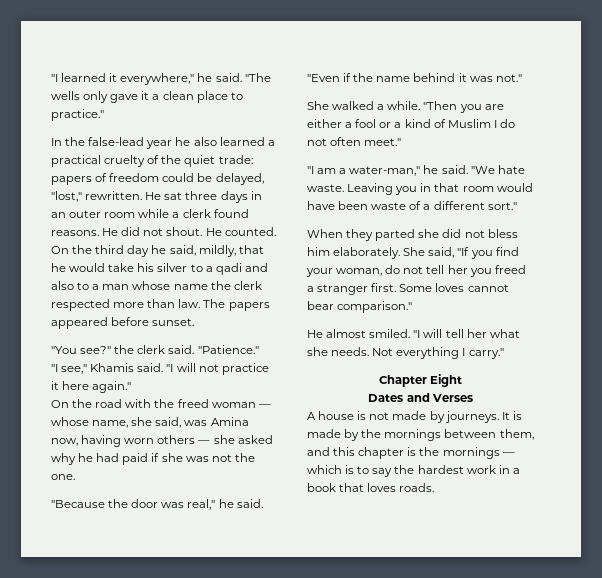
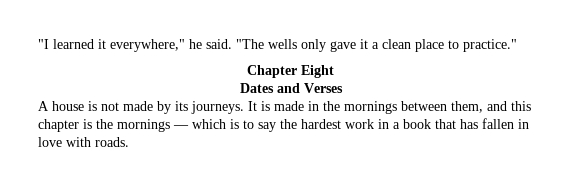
- In the false-lead year he also learned a practical cruelty of the quiet trade: papers of freedom could be delayed, "lost," rewritten. He sat three days in an outer room while a clerk found reasons. He did not shout. He counted. On the third day he said, mildly, that he would take his silver to a qadi and also to a man whose name the clerk respected more than law. The papers appeared before sunset.
- "You see?" the clerk said. "Patience."
- "I see," Khamis said. "I will not practice it here again."
- On the road with the freed woman — whose name, she said, was Amina now, having worn others — she asked why he had paid if she was not the one.
- "Because the door was real," he said. "Even if the name behind it was not."
- She walked a while. "Then you are either a fool or a kind of Muslim I do not often meet."
- "I am a water-man," he said. "We hate waste. Leaving you in that room would have been waste of a different sort."
- When they parted she did not bless him elaborately. She said, "If you find your woman, do not tell her you freed a stranger first. Some loves cannot bear comparison."
- He almost smiled. "I will tell her what she needs. Not everything I carry."
- A house is not made by journeys.
+ A house is not made by its journeys.
- It is made by the mornings between them, and this chapter is the mornings — which is to say the hardest work in a book that loves roads.
+ It is made in the mornings between them, and this chapter is the mornings — which is to say the hardest work in a book that has fallen in love with roads.

